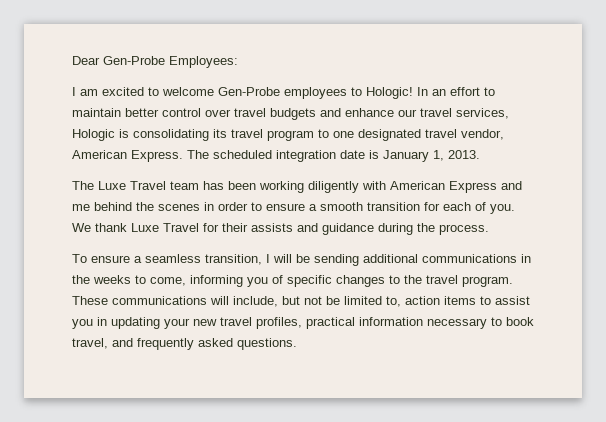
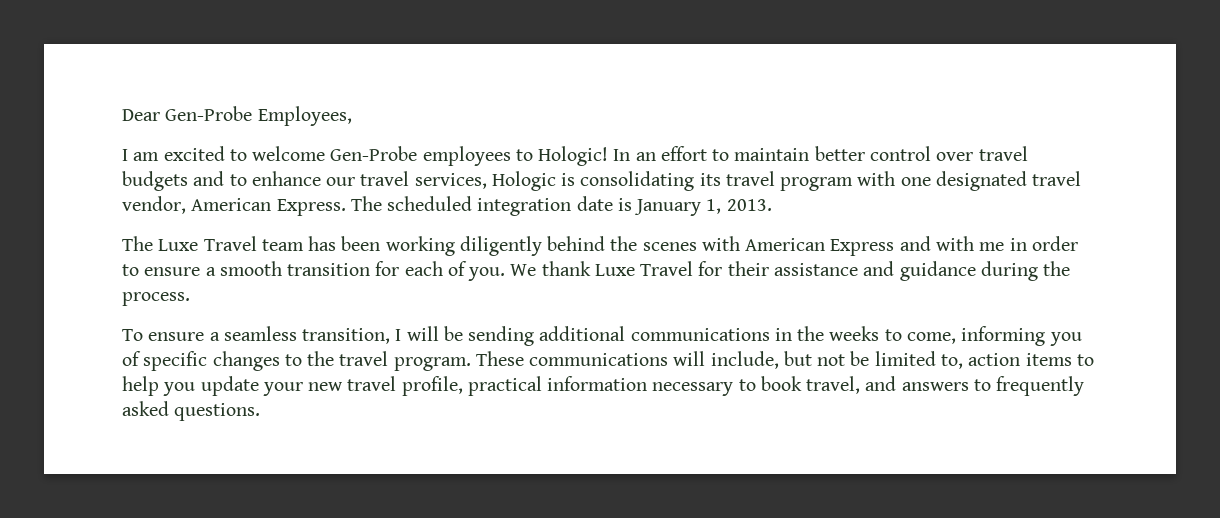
- Dear Gen-Probe Employees:
+ Dear Gen-Probe Employees,
- In an effort to maintain better control over travel budgets and enhance our travel services, Hologic is consolidating its travel program to one designated travel vendor, American Express.
+ In an effort to maintain better control over travel budgets and to enhance our travel services, Hologic is consolidating its travel program with one designated travel vendor, American Express.
- The Luxe Travel team has been working diligently with American Express and me behind the scenes in order to ensure a smooth transition for each of you.
+ The Luxe Travel team has been working diligently behind the scenes with American Express and with me in order to ensure a smooth transition for each of you.
- We thank Luxe Travel for their assists and guidance during the process.
+ We thank Luxe Travel for their assistance and guidance during the process.
- These communications will include, but not be limited to, action items to assist you in updating your new travel profiles, practical information necessary to book travel, and frequently asked questions.
+ These communications will include, but not be limited to, action items to help you update your new travel profile, practical information necessary to book travel, and answers to frequently asked questions.

